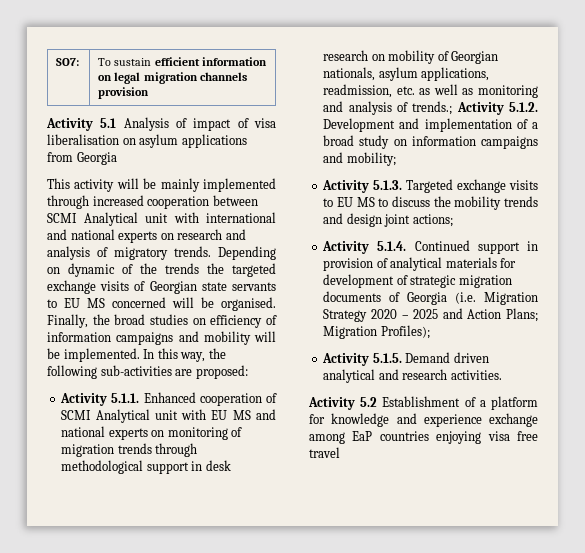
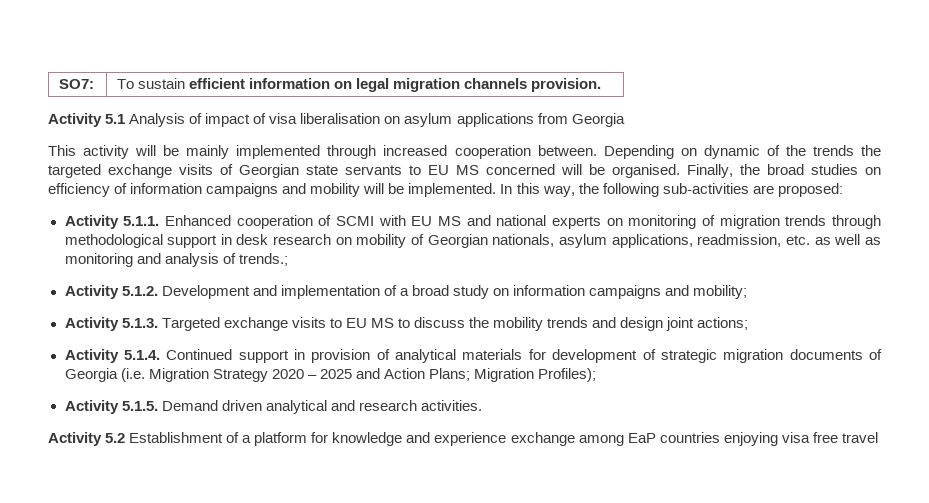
- SO7: | To sustain efficient information on legal migration channels provision
+ SO7: | To sustain efficient information on legal migration channels provision.
- This activity will be mainly implemented through increased cooperation between SCMI Analytical unit with international and national experts on research and analysis of migratory trends.
+ This activity will be mainly implemented through increased cooperation between.
- Activity 5.1.1. Enhanced cooperation of SCMI Analytical unit with EU MS and national experts on monitoring of migration trends through methodological support in desk research on mobility of Georgian nationals, asylum applications, readmission, etc. as well as monitoring and analysis of trends.; Activity 5.1.2. Development and implementation of a broad study on information campaigns and mobility;
+ Activity 5.1.1. Enhanced cooperation of SCMI with EU MS and national experts on monitoring of migration trends through methodological support in desk research on mobility of Georgian nationals, asylum applications, readmission, etc. as well as monitoring and analysis of trends.;
+ Activity 5.1.2. Development and implementation of a broad study on information campaigns and mobility;

